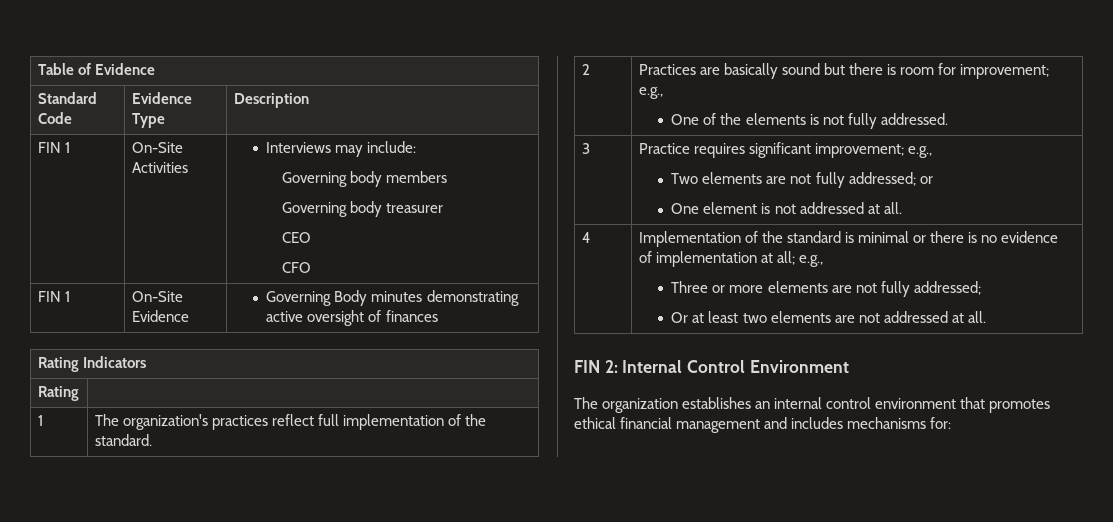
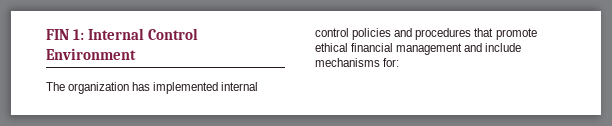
- Table of Evidence
- Standard Code | Evidence Type | Description
- FIN 1 | On-Site Activities | Interviews may include:
- Governing body members
- Governing body treasurer
- CEO
- CFO
- FIN 1 | On-Site Evidence | Governing Body minutes demonstrating active oversight of finances
- Rating Indicators
- Rating |
- 1 | The organization's practices reflect full implementation of the standard.
- 2 | Practices are basically sound but there is room for improvement; e.g.,
- One of the elements is not fully addressed.
- 3 | Practice requires significant improvement; e.g.,
- Two elements are not fully addressed; or
- One element is not addressed at all.
- 4 | Implementation of the standard is minimal or there is no evidence of implementation at all; e.g.,
- Three or more elements are not fully addressed;
- Or at least two elements are not addressed at all.
- FIN 2: Internal Control Environment
+ FIN 1: Internal Control Environment
- The organization establishes an internal control environment that promotes ethical financial management and includes mechanisms for:
+ The organization has implemented internal control policies and procedures that promote ethical financial management and include mechanisms for:

